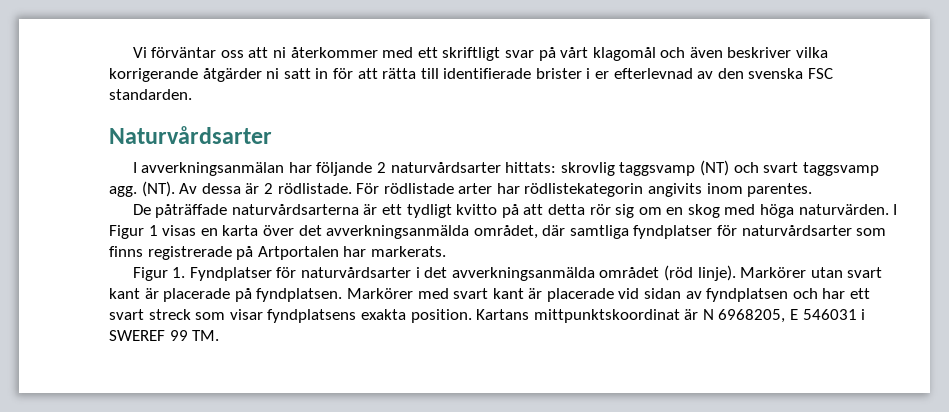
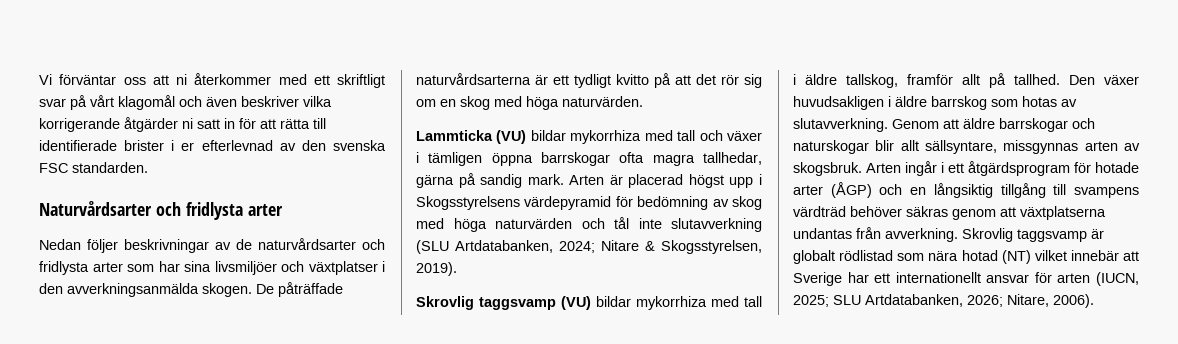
- Naturvårdsarter
- I avverkningsanmälan har följande 2 naturvårdsarter hittats: skrovlig taggsvamp (NT) och svart taggsvamp agg. (NT). Av dessa är 2 rödlistade. För rödlistade arter har rödlistekategorin angivits inom parentes.
- De påträffade naturvårdsarterna är ett tydligt kvitto på att detta rör sig om en skog med höga naturvärden. I Figur 1 visas en karta över det avverkningsanmälda området, där samtliga fyndplatser för naturvårdsarter som finns registrerade på Artportalen har markerats.
- Figur 1. Fyndplatser för naturvårdsarter i det avverkningsanmälda området (röd linje). Markörer utan svart kant är placerade på fyndplatsen. Markörer med svart kant är placerade vid sidan av fyndplatsen och har ett svart streck som visar fyndplatsens exakta position. Kartans mittpunktskoordinat är N 6968205, E 546031 i SWEREF 99 TM.
+ Naturvårdsarter och fridlysta arter
+ Nedan följer beskrivningar av de naturvårdsarter och fridlysta arter som har sina livsmiljöer och växtplatser i den avverkningsanmälda skogen. De påträffade naturvårdsarterna är ett tydligt kvitto på att det rör sig om en skog med höga naturvärden.
+ Lammticka (VU) bildar mykorrhiza med tall och växer i tämligen öppna barrskogar ofta magra tallhedar, gärna på sandig mark. Arten är placerad högst upp i Skogsstyrelsens värdepyramid för bedömning av skog med höga naturvärden och tål inte slutavverkning (SLU Artdatabanken, 2024; Nitare & Skogsstyrelsen, 2019).
+ Skrovlig taggsvamp (VU) bildar mykorrhiza med tall i äldre tallskog, framför allt på tallhed. Den växer huvudsakligen i äldre barrskog som hotas av slutavverkning. Genom att äldre barrskogar och naturskogar blir allt sällsyntare, missgynnas arten av skogsbruk. Arten ingår i ett åtgärdsprogram för hotade arter (ÅGP) och en långsiktig tillgång till svampens värdträd behöver säkras genom att växtplatserna undantas från avverkning. Skrovlig taggsvamp är globalt rödlistad som nära hotad (NT) vilket innebär att Sverige har ett internationellt ansvar för arten (IUCN, 2025; SLU Artdatabanken, 2026; Nitare, 2006).

